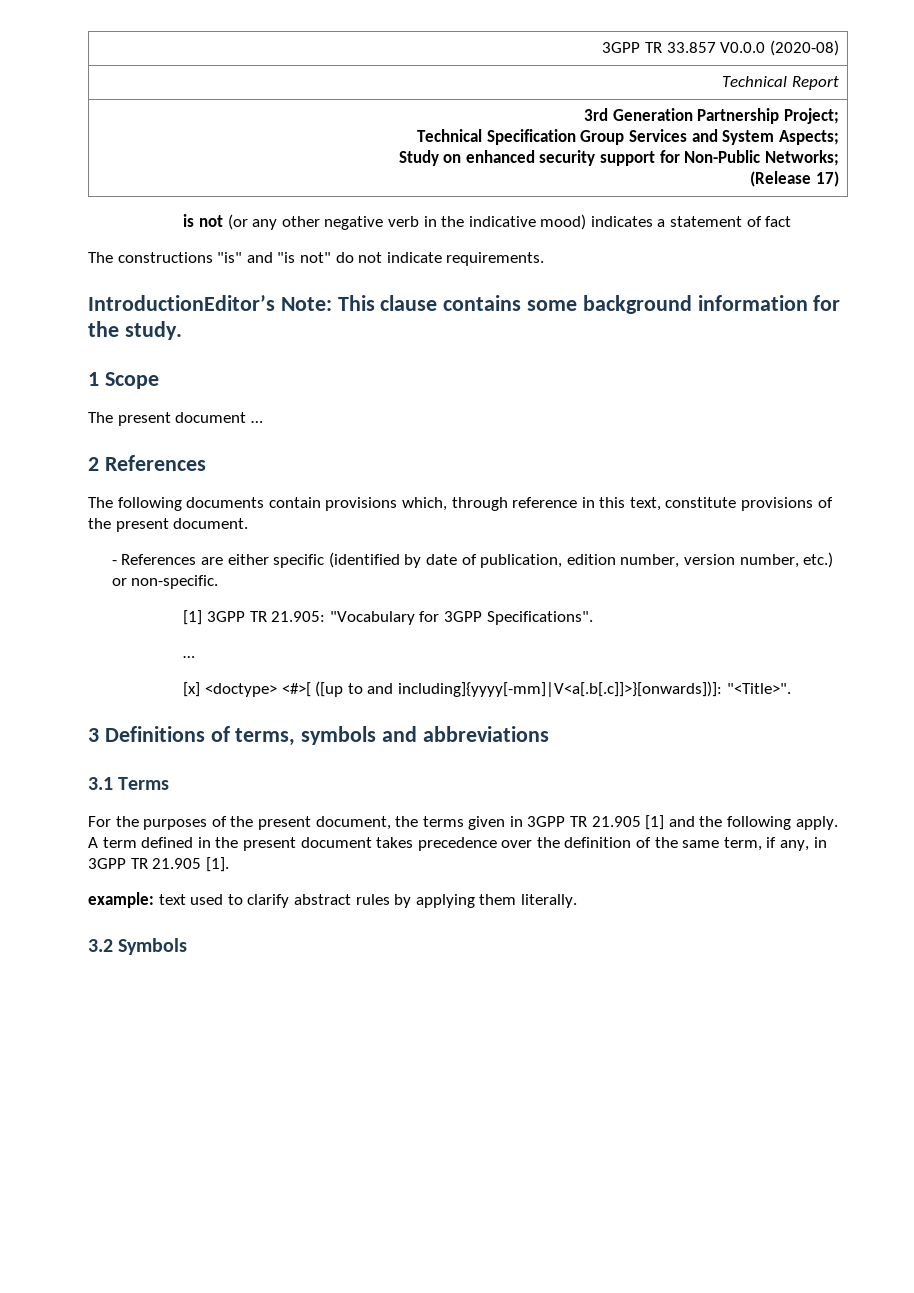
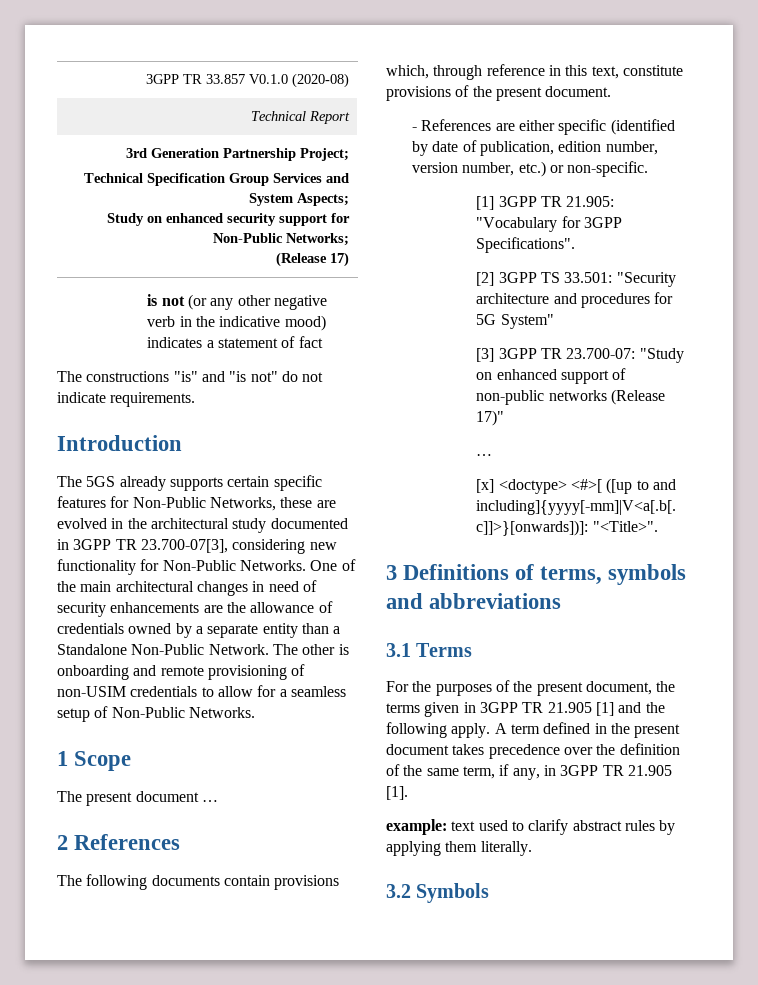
- 3GPP TR 33.857 V0.0.0 (2020-08)
+ 3GPP TR 33.857 V0.1.0 (2020-08)
- IntroductionEditor’s Note: This clause contains some background information for the study.
+ Introduction
+ The 5GS already supports certain specific features for Non-Public Networks, these are evolved in the architectural study documented in 3GPP TR 23.700-07[3], considering new functionality for Non-Public Networks. One of the main architectural changes in need of security enhancements are the allowance of credentials owned by a separate entity than a Standalone Non-Public Network. The other is onboarding and remote provisioning of non-USIM credentials to allow for a seamless setup of Non-Public Networks.
+ [2] 3GPP TS 33.501: "Security architecture and procedures for 5G System"
+ [3] 3GPP TR 23.700-07: "Study on enhanced support of non-public networks (Release 17)"

